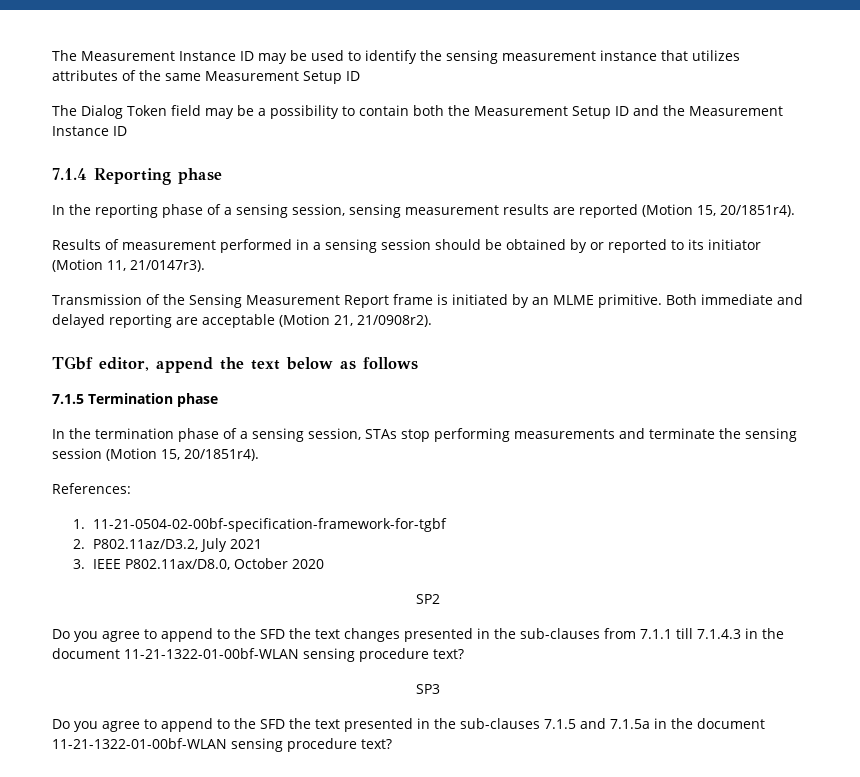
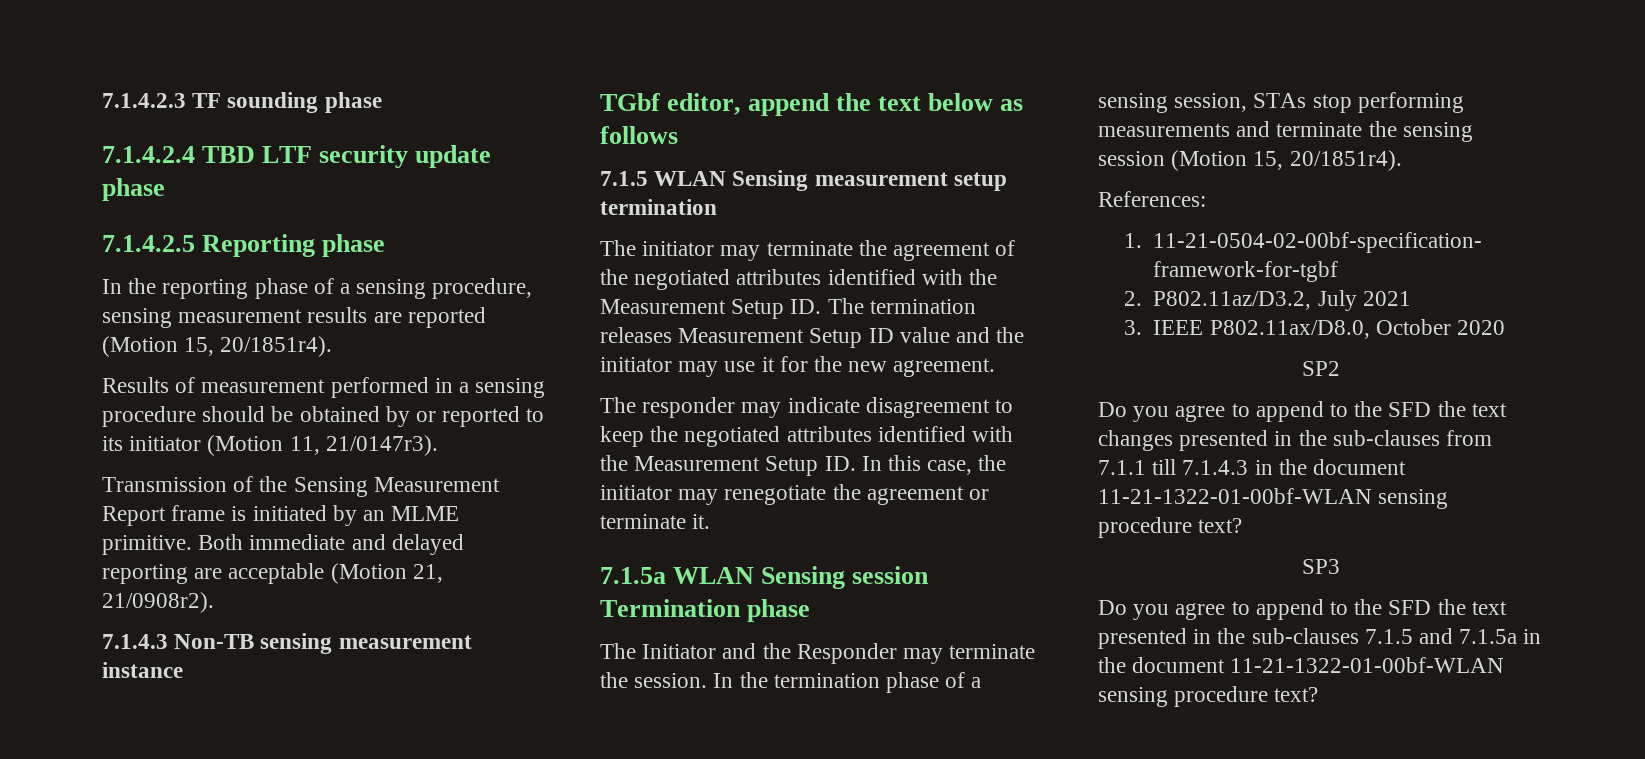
- The Measurement Instance ID may be used to identify the sensing measurement instance that utilizes attributes of the same Measurement Setup ID
- The Dialog Token field may be a possibility to contain both the Measurement Setup ID and the Measurement Instance ID
- 7.1.4 Reporting phase
+ 7.1.4.2.3 TF sounding phase
+ 7.1.4.2.4 TBD LTF security update phase
+ 7.1.4.2.5 Reporting phase
- In the reporting phase of a sensing session, sensing measurement results are reported (Motion 15, 20/1851r4).
+ In the reporting phase of a sensing procedure, sensing measurement results are reported (Motion 15, 20/1851r4).
- Results of measurement performed in a sensing session should be obtained by or reported to its initiator (Motion 11, 21/0147r3).
+ Results of measurement performed in a sensing procedure should be obtained by or reported to its initiator (Motion 11, 21/0147r3).
+ 7.1.4.3 Non-TB sensing measurement instance
- 7.1.5 Termination phase
- In the termination phase of a sensing session, STAs stop performing measurements and terminate the sensing session (Motion 15, 20/1851r4).
+ 7.1.5 WLAN Sensing measurement setup termination
+ The initiator may terminate the agreement of the negotiated attributes identified with the Measurement Setup ID. The termination releases Measurement Setup ID value and the initiator may use it for the new agreement.
+ The responder may indicate disagreement to keep the negotiated attributes identified with the Measurement Setup ID. In this case, the initiator may renegotiate the agreement or terminate it.
+ 7.1.5a WLAN Sensing session Termination phase
+ The Initiator and the Responder may terminate the session. In the termination phase of a sensing session, STAs stop performing measurements and terminate the sensing session (Motion 15, 20/1851r4).

